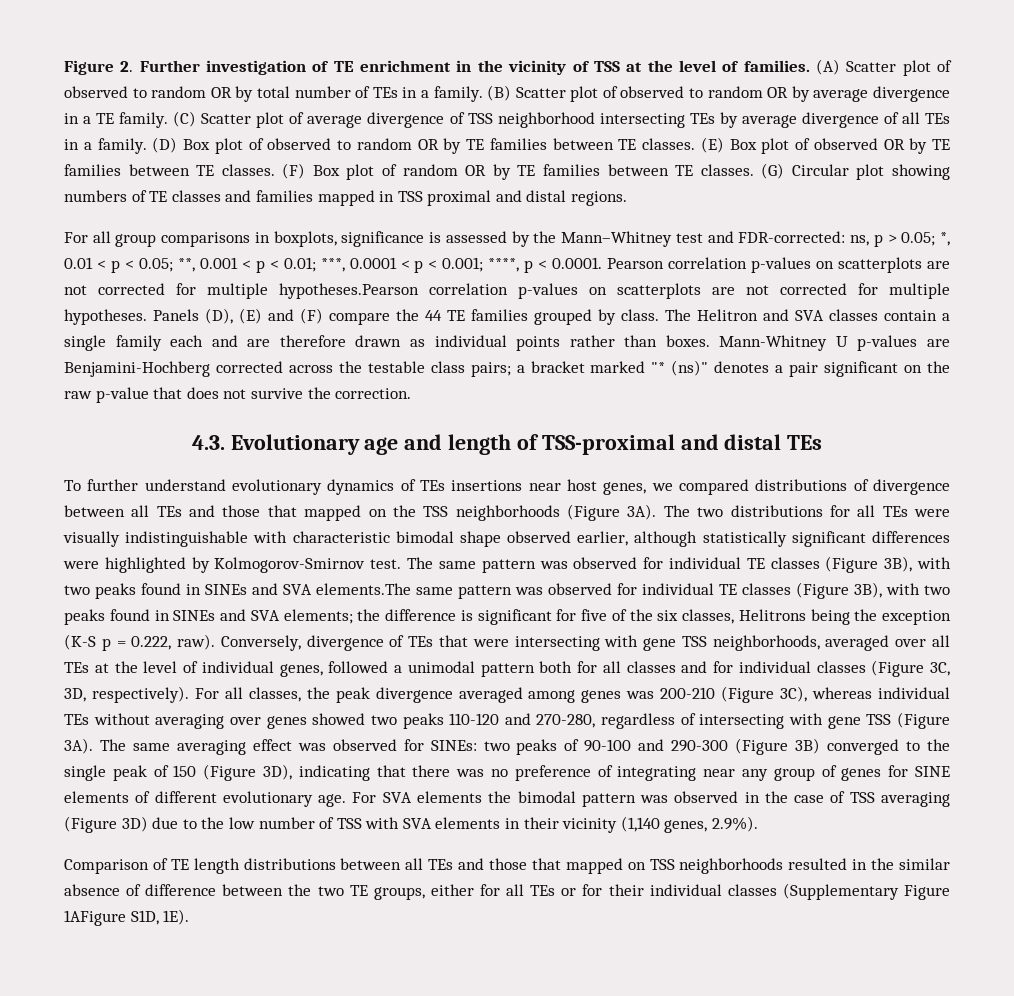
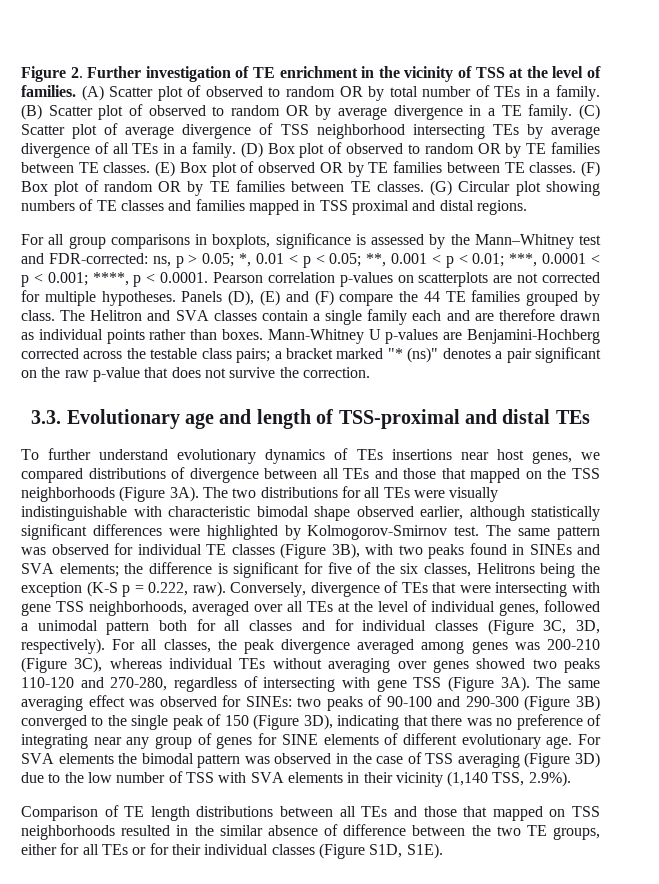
- For all group comparisons in boxplots, significance is assessed by the Mann–Whitney test and FDR-corrected: ns, p > 0.05; *, 0.01 < p < 0.05; **, 0.001 < p < 0.01; ***, 0.0001 < p < 0.001; ****, p < 0.0001. Pearson correlation p-values on scatterplots are not corrected for multiple hypotheses.Pearson correlation p-values on scatterplots are not corrected for multiple hypotheses.
+ For all group comparisons in boxplots, significance is assessed by the Mann–Whitney test and FDR-corrected: ns, p > 0.05; *, 0.01 < p < 0.05; **, 0.001 < p < 0.01; ***, 0.0001 < p < 0.001; ****, p < 0.0001. Pearson correlation p-values on scatterplots are not corrected for multiple hypotheses.
- 4.3. Evolutionary age and length of TSS-proximal and distal TEs
+ 3.3. Evolutionary age and length of TSS-proximal and distal TEs
- The same pattern was observed for individual TE classes (Figure 3B), with two peaks found in SINEs and SVA elements.The same pattern was observed for individual TE classes (Figure 3B), with two peaks found in SINEs and SVA elements; the difference is significant for five of the six classes, Helitrons being the exception (K-S p = 0.222, raw).
+ The same pattern was observed for individual TE classes (Figure 3B), with two peaks found in SINEs and SVA elements; the difference is significant for five of the six classes, Helitrons being the exception (K-S p = 0.222, raw).
- For SVA elements the bimodal pattern was observed in the case of TSS averaging (Figure 3D) due to the low number of TSS with SVA elements in their vicinity (1,140 genes, 2.9%).
+ For SVA elements the bimodal pattern was observed in the case of TSS averaging (Figure 3D) due to the low number of TSS with SVA elements in their vicinity (1,140 TSS, 2.9%).
- Comparison of TE length distributions between all TEs and those that mapped on TSS neighborhoods resulted in the similar absence of difference between the two TE groups, either for all TEs or for their individual classes (Supplementary Figure 1AFigure S1D, 1E).
+ Comparison of TE length distributions between all TEs and those that mapped on TSS neighborhoods resulted in the similar absence of difference between the two TE groups, either for all TEs or for their individual classes (Figure S1D, S1E).

